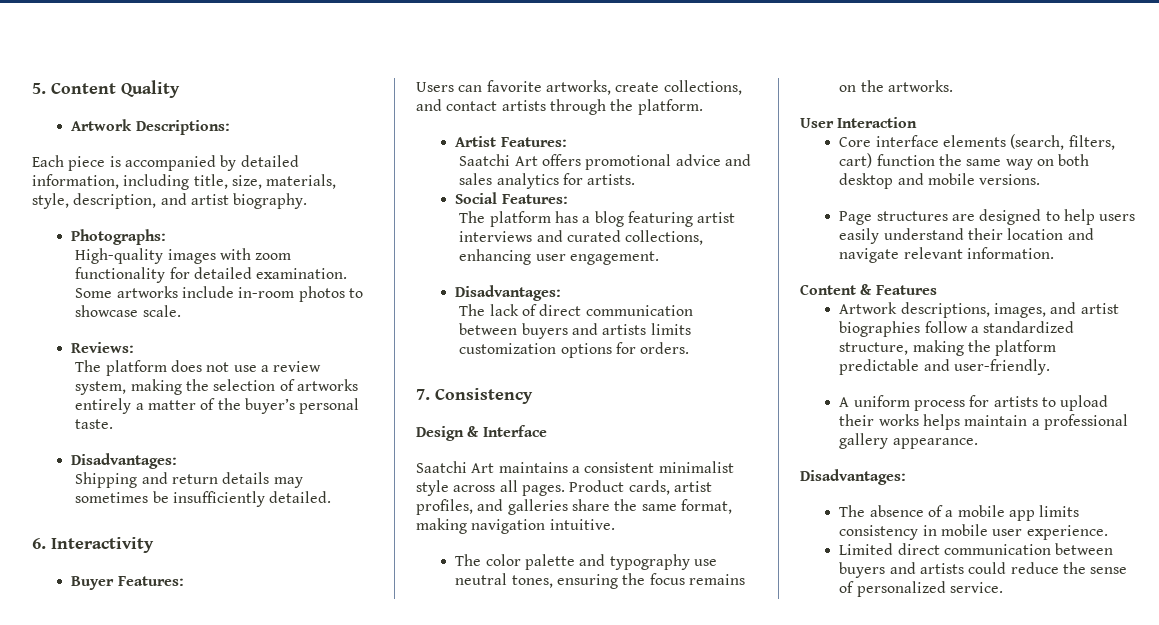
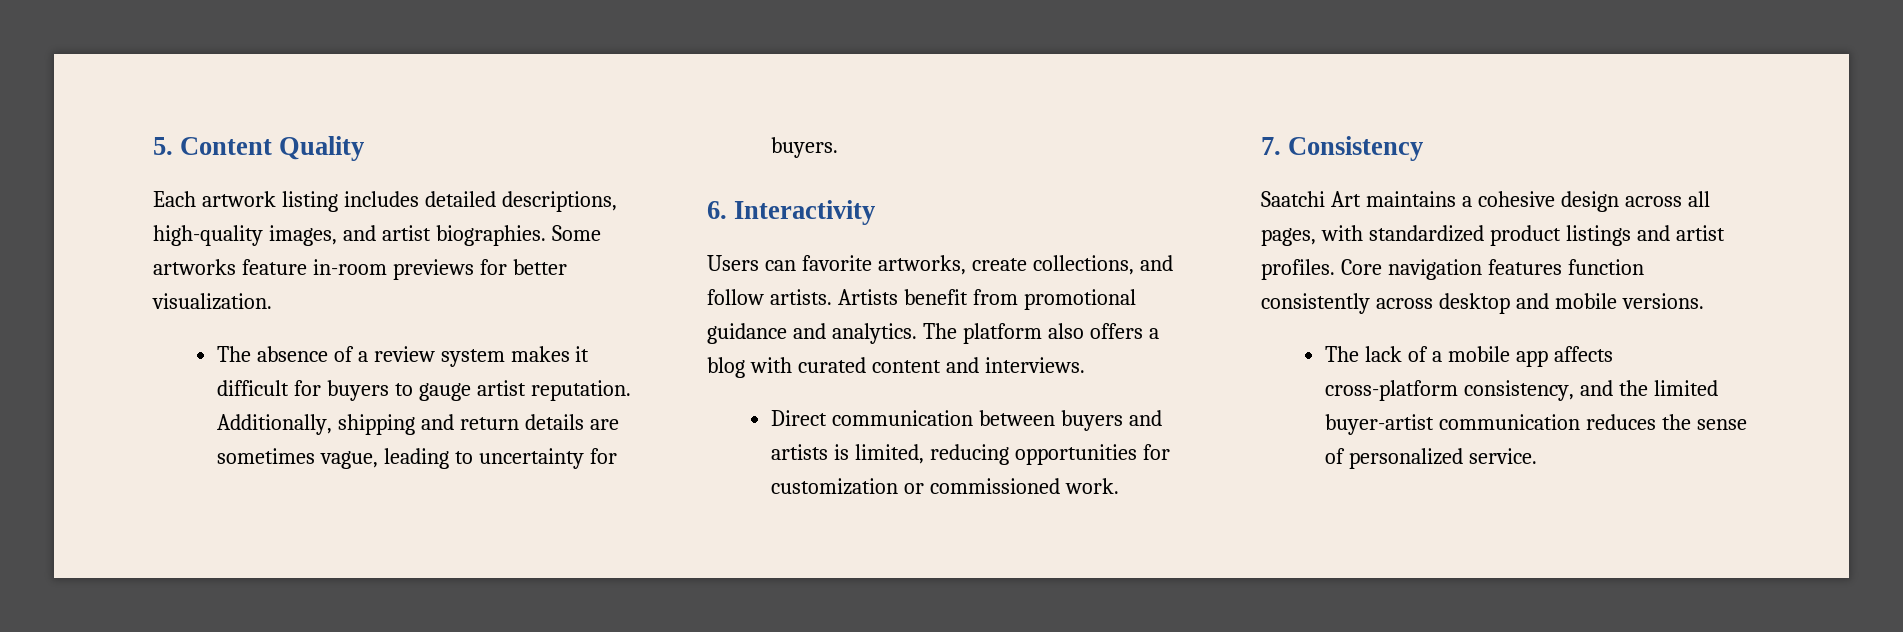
- Artwork Descriptions:
- Each piece is accompanied by detailed information, including title, size, materials, style, description, and artist biography.
- Photographs:
- High-quality images with zoom functionality for detailed examination. Some artworks include in-room photos to showcase scale.
- Reviews:
- The platform does not use a review system, making the selection of artworks entirely a matter of the buyer’s personal taste.
- Disadvantages:
- Shipping and return details may sometimes be insufficiently detailed.
+ Each artwork listing includes detailed descriptions, high-quality images, and artist biographies. Some artworks feature in-room previews for better visualization.
+ The absence of a review system makes it difficult for buyers to gauge artist reputation. Additionally, shipping and return details are sometimes vague, leading to uncertainty for buyers.
- Buyer Features:
- Users can favorite artworks, create collections, and contact artists through the platform.
- Artist Features:
- Saatchi Art offers promotional advice and sales analytics for artists.
- Social Features:
- The platform has a blog featuring artist interviews and curated collections, enhancing user engagement.
- Disadvantages:
- The lack of direct communication between buyers and artists limits customization options for orders.
+ Users can favorite artworks, create collections, and follow artists. Artists benefit from promotional guidance and analytics. The platform also offers a blog with curated content and interviews.
+ Direct communication between buyers and artists is limited, reducing opportunities for customization or commissioned work.
- Design & Interface
- Saatchi Art maintains a consistent minimalist style across all pages. Product cards, artist profiles, and galleries share the same format, making navigation intuitive.
- The color palette and typography use neutral tones, ensuring the focus remains on the artworks.
- User Interaction
- Core interface elements (search, filters, cart) function the same way on both desktop and mobile versions.
- Page structures are designed to help users easily understand their location and navigate relevant information.
- Content & Features
- Artwork descriptions, images, and artist biographies follow a standardized structure, making the platform predictable and user-friendly.
- A uniform process for artists to upload their works helps maintain a professional gallery appearance.
- Disadvantages:
- The absence of a mobile app limits consistency in mobile user experience.
- Limited direct communication between buyers and artists could reduce the sense of personalized service.
+ Saatchi Art maintains a cohesive design across all pages, with standardized product listings and artist profiles. Core navigation features function consistently across desktop and mobile versions.
+ The lack of a mobile app affects cross-platform consistency, and the limited buyer-artist communication reduces the sense of personalized service.

